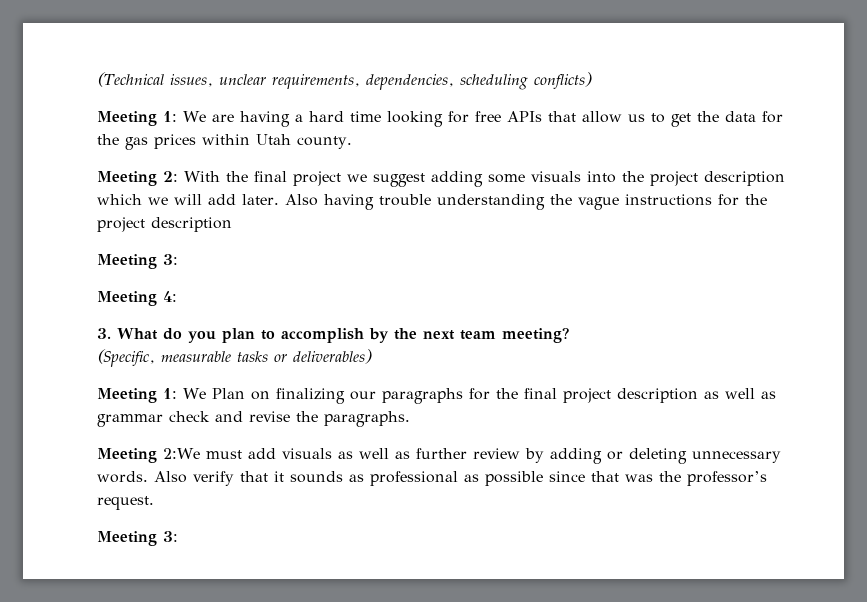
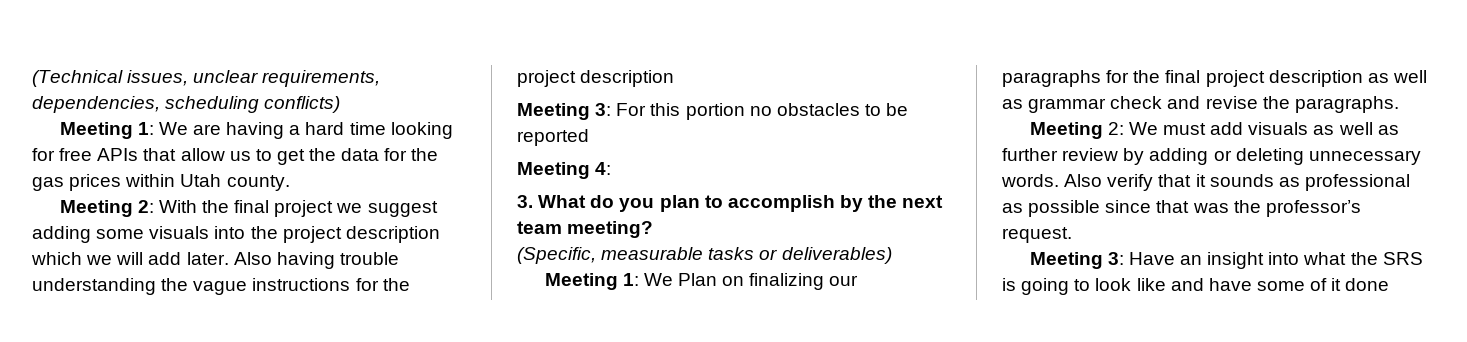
  Also having trouble understanding the vague instructions for the project description
- Meeting 3:
+ Meeting 3: For this portion no obstacles to be reported
- Meeting 2:We must add visuals as well as further review by adding or deleting unnecessary words.
+ Meeting 2: We must add visuals as well as further review by adding or deleting unnecessary words.
  Also verify that it sounds as professional as possible since that was the professor’s request.
- Meeting 3:
+ Meeting 3: Have an insight into what the SRS is going to look like and have some of it done

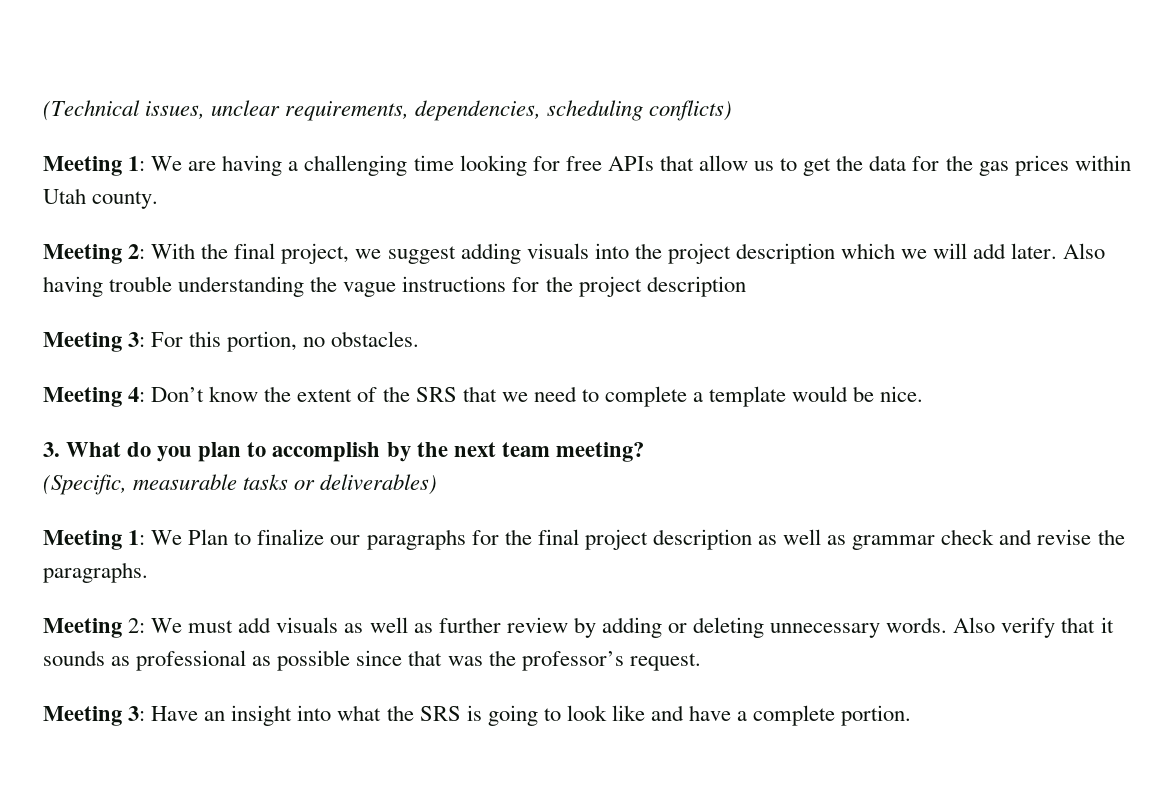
- Meeting 1: We are having a hard time looking for free APIs that allow us to get the data for the gas prices within Utah county.
+ Meeting 1: We are having a challenging time looking for free APIs that allow us to get the data for the gas prices within Utah county.
- Meeting 2: With the final project we suggest adding some visuals into the project description which we will add later.
+ Meeting 2: With the final project, we suggest adding visuals into the project description which we will add later.
- Meeting 3: For this portion no obstacles to be reported
- Meeting 4:
+ Meeting 3: For this portion, no obstacles.
+ Meeting 4: Don’t know the extent of the SRS that we need to complete a template would be nice.
- Meeting 1: We Plan on finalizing our paragraphs for the final project description as well as grammar check and revise the paragraphs.
+ Meeting 1: We Plan to finalize our paragraphs for the final project description as well as grammar check and revise the paragraphs.
- Meeting 3: Have an insight into what the SRS is going to look like and have some of it done
+ Meeting 3: Have an insight into what the SRS is going to look like and have a complete portion.

